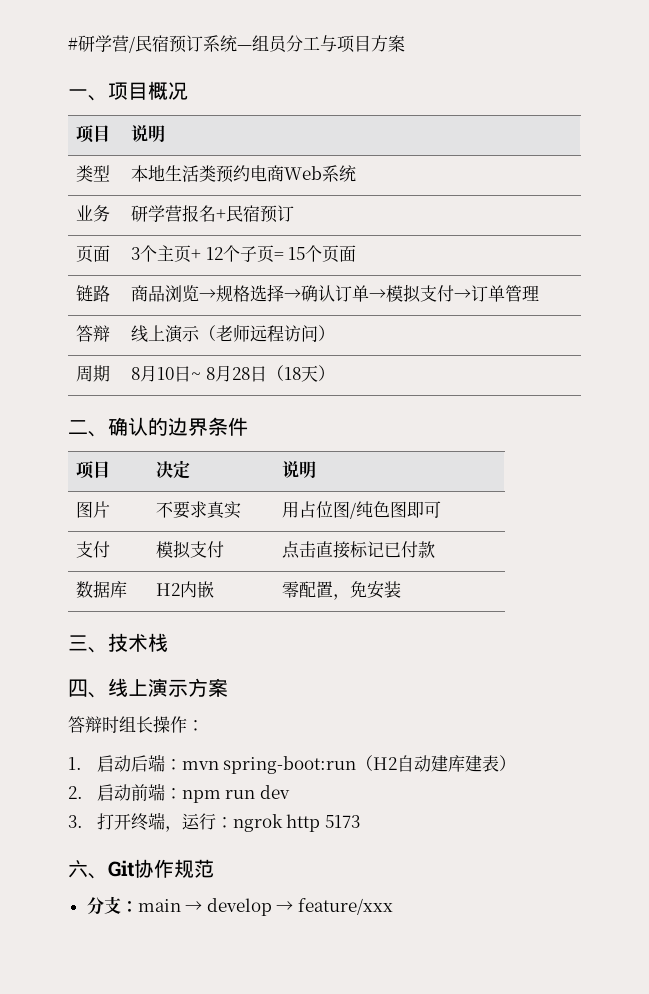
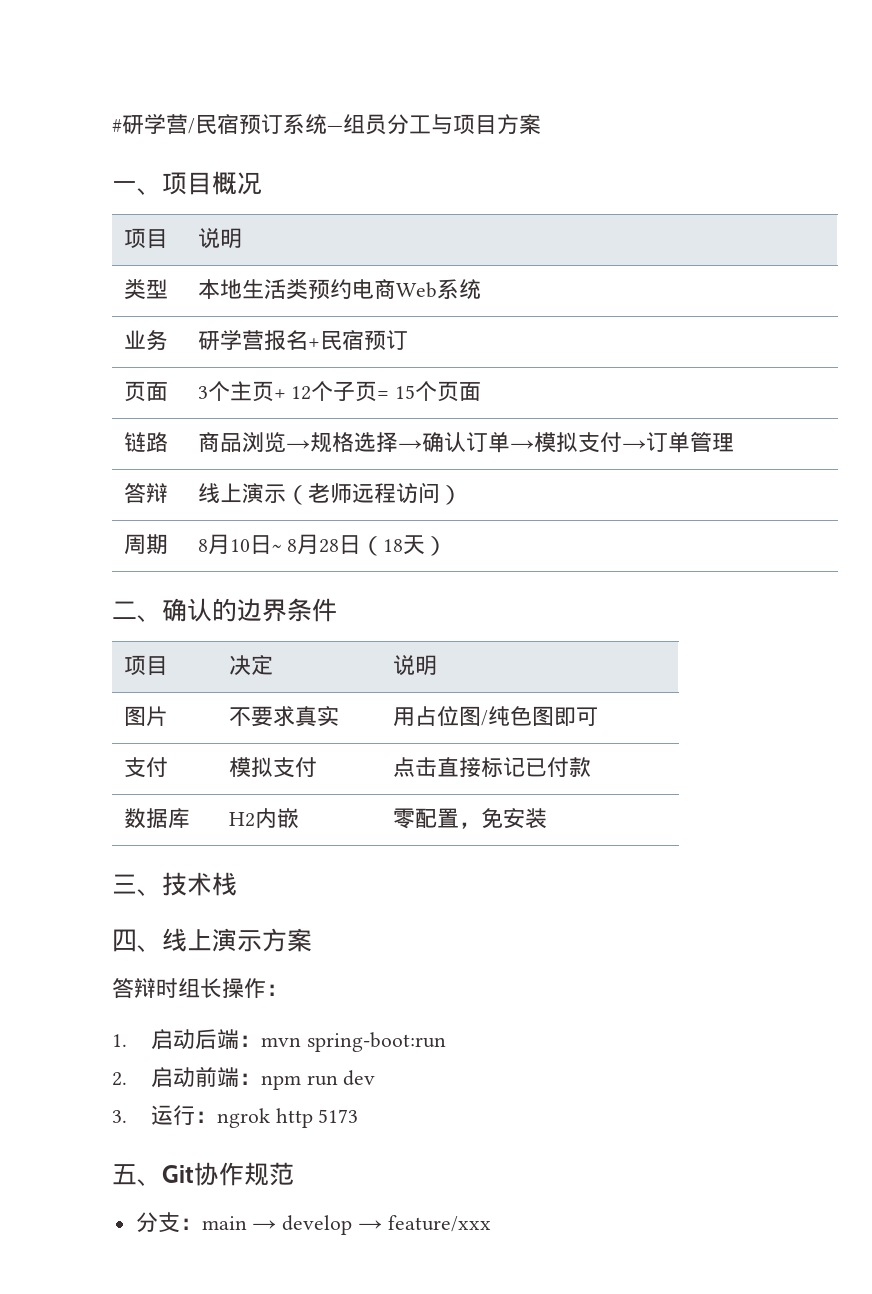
- 1.启动后端：mvn spring-boot:run（H2自动建库建表）
+ 1.启动后端：mvn spring-boot:run
- 3.打开终端，运行：ngrok http 5173
+ 3.运行：ngrok http 5173
- 六、Git协作规范
+ 五、Git协作规范

